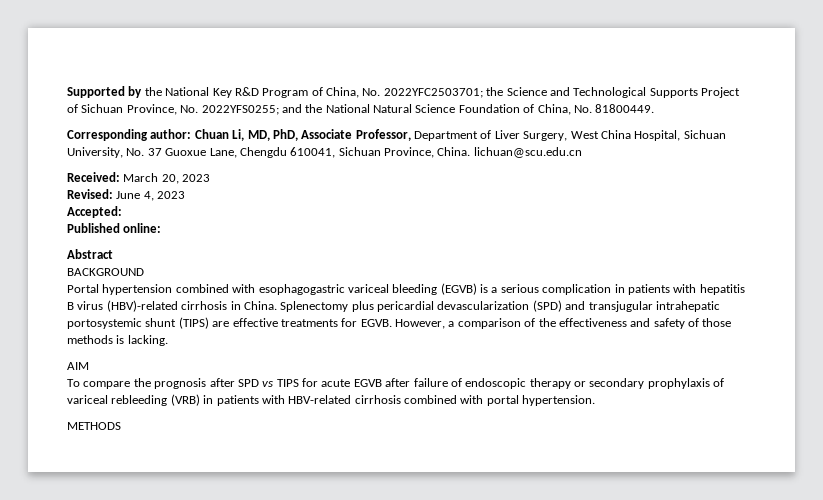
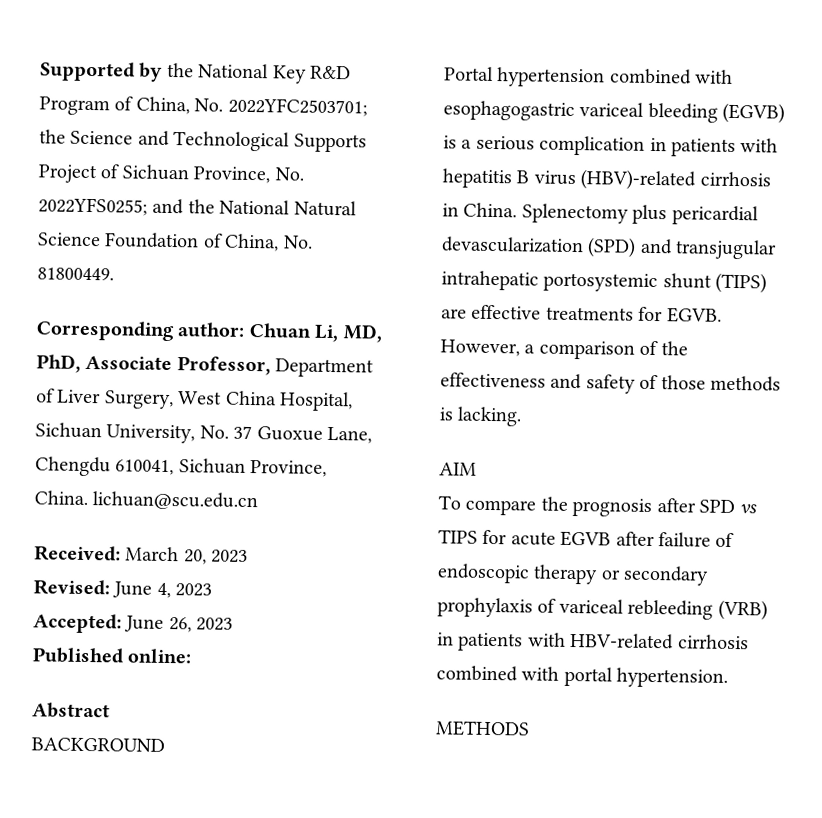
- Accepted:
+ Accepted: June 26, 2023

